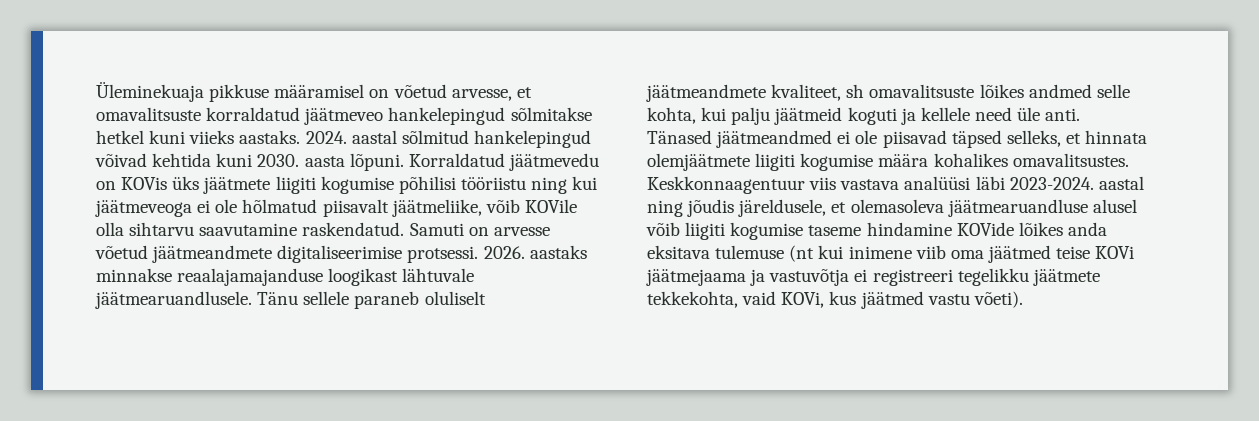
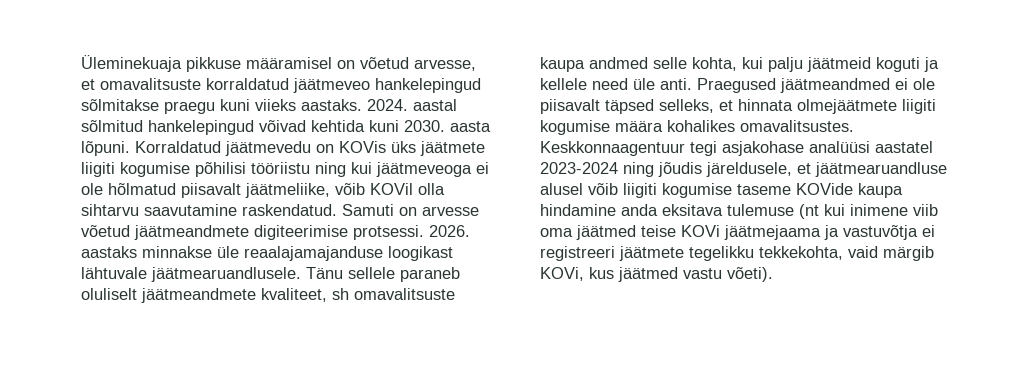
- Üleminekuaja pikkuse määramisel on võetud arvesse, et omavalitsuste korraldatud jäätmeveo hankelepingud sõlmitakse hetkel kuni viieks aastaks.
+ Üleminekuaja pikkuse määramisel on võetud arvesse, et omavalitsuste korraldatud jäätmeveo hankelepingud sõlmitakse praegu kuni viieks aastaks.
- Korraldatud jäätmevedu on KOVis üks jäätmete liigiti kogumise põhilisi tööriistu ning kui jäätmeveoga ei ole hõlmatud piisavalt jäätmeliike, võib KOVile olla sihtarvu saavutamine raskendatud.
+ Korraldatud jäätmevedu on KOVis üks jäätmete liigiti kogumise põhilisi tööriistu ning kui jäätmeveoga ei ole hõlmatud piisavalt jäätmeliike, võib KOVil olla sihtarvu saavutamine raskendatud.
- Samuti on arvesse võetud jäätmeandmete digitaliseerimise protsessi.
+ Samuti on arvesse võetud jäätmeandmete digiteerimise protsessi.
- 2026. aastaks minnakse reaalajamajanduse loogikast lähtuvale jäätmearuandlusele.
+ 2026. aastaks minnakse üle reaalajamajanduse loogikast lähtuvale jäätmearuandlusele.
- Tänu sellele paraneb oluliselt jäätmeandmete kvaliteet, sh omavalitsuste lõikes andmed selle kohta, kui palju jäätmeid koguti ja kellele need üle anti.
+ Tänu sellele paraneb oluliselt jäätmeandmete kvaliteet, sh omavalitsuste kaupa andmed selle kohta, kui palju jäätmeid koguti ja kellele need üle anti.
- Tänased jäätmeandmed ei ole piisavad täpsed selleks, et hinnata olemjäätmete liigiti kogumise määra kohalikes omavalitsustes.
+ Praegused jäätmeandmed ei ole piisavalt täpsed selleks, et hinnata olmejäätmete liigiti kogumise määra kohalikes omavalitsustes.
- Keskkonnaagentuur viis vastava analüüsi läbi 2023-2024. aastal ning jõudis järeldusele, et olemasoleva jäätmearuandluse alusel võib liigiti kogumise taseme hindamine KOVide lõikes anda eksitava tulemuse (nt kui inimene viib oma jäätmed teise KOVi jäätmejaama ja vastuvõtja ei registreeri tegelikku jäätmete tekkekohta, vaid KOVi, kus jäätmed vastu võeti).
+ Keskkonnaagentuur tegi asjakohase analüüsi aastatel 2023-2024 ning jõudis järeldusele, et jäätmearuandluse alusel võib liigiti kogumise taseme KOVide kaupa hindamine anda eksitava tulemuse (nt kui inimene viib oma jäätmed teise KOVi jäätmejaama ja vastuvõtja ei registreeri jäätmete tegelikku tekkekohta, vaid märgib KOVi, kus jäätmed vastu võeti).

